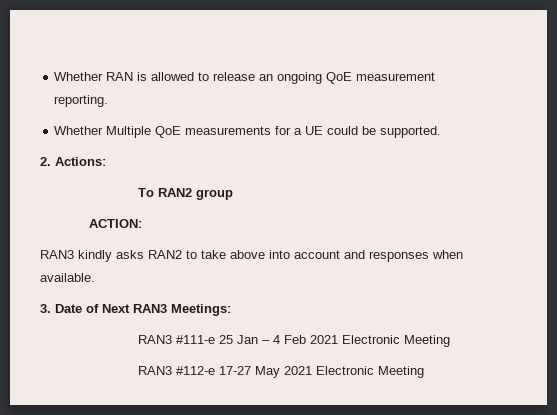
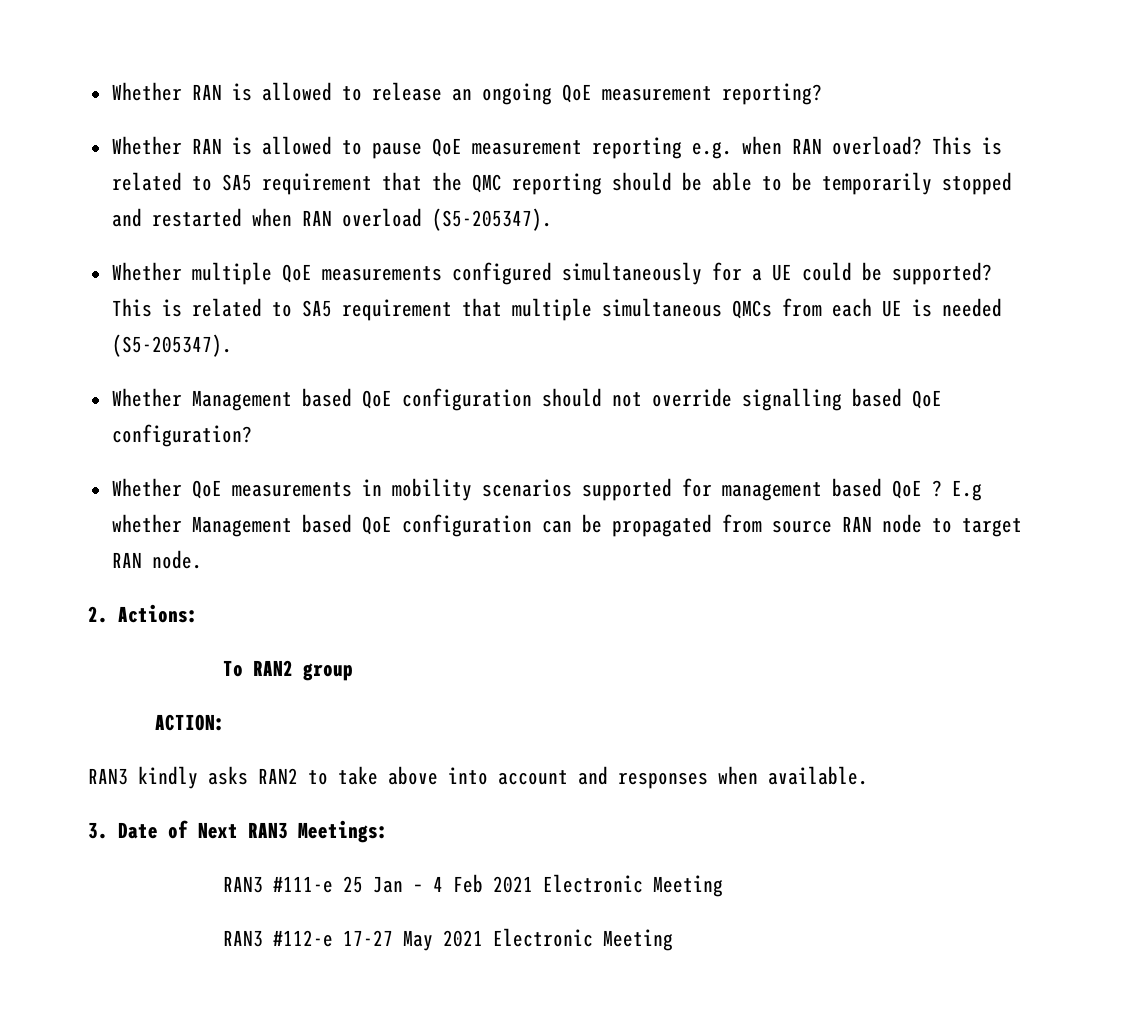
- Whether RAN is allowed to release an ongoing QoE measurement reporting.
- Whether Multiple QoE measurements for a UE could be supported.
+ Whether RAN is allowed to release an ongoing QoE measurement reporting?
+ Whether RAN is allowed to pause QoE measurement reporting e.g. when RAN overload? This is related to SA5 requirement that the QMC reporting should be able to be temporarily stopped and restarted when RAN overload (S5-205347).
+ Whether multiple QoE measurements configured simultaneously for a UE could be supported? This is related to SA5 requirement that multiple simultaneous QMCs from each UE is needed (S5-205347).
+ Whether Management based QoE configuration should not override signalling based QoE configuration?
+ Whether QoE measurements in mobility scenarios supported for management based QoE ? E.g whether Management based QoE configuration can be propagated from source RAN node to target RAN node.

